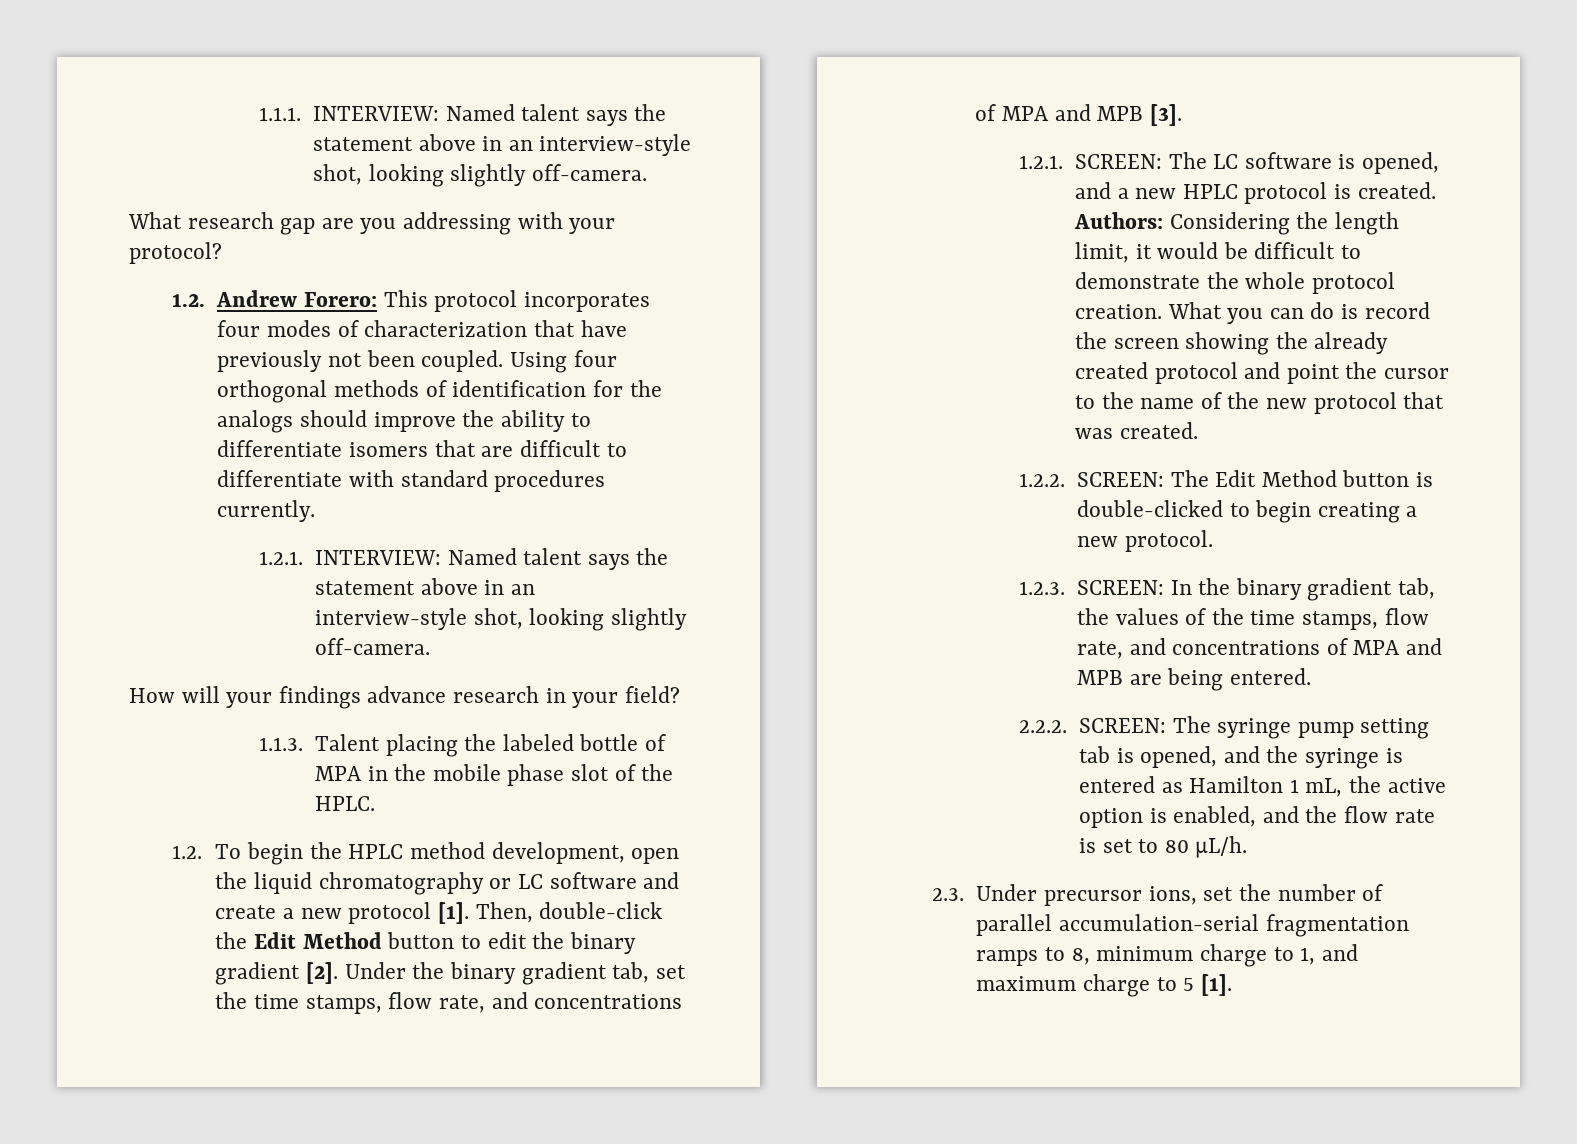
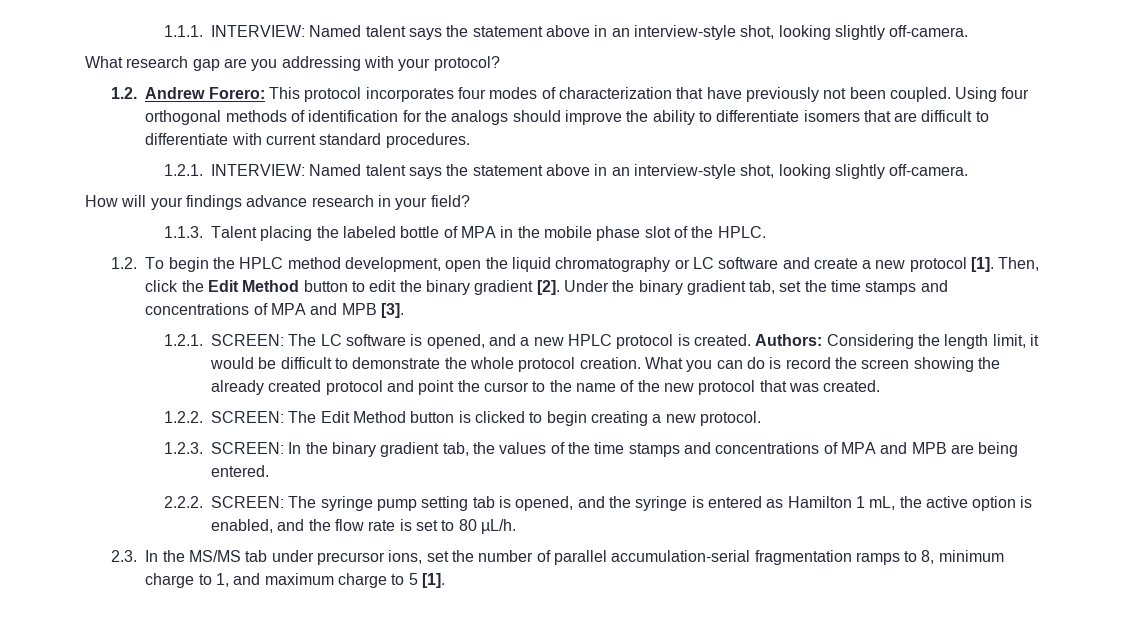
- Using four orthogonal methods of identification for the analogs should improve the ability to differentiate isomers that are difficult to differentiate with standard procedures currently.
+ Using four orthogonal methods of identification for the analogs should improve the ability to differentiate isomers that are difficult to differentiate with current standard procedures.
- Then, double-click the Edit Method button to edit the binary gradient [2].
+ Then, click the Edit Method button to edit the binary gradient [2].
- Under the binary gradient tab, set the time stamps, flow rate, and concentrations of MPA and MPB [3].
+ Under the binary gradient tab, set the time stamps and concentrations of MPA and MPB [3].
- 1.2.2. SCREEN: The Edit Method button is double-clicked to begin creating a new protocol.
+ 1.2.2. SCREEN: The Edit Method button is clicked to begin creating a new protocol.
- 1.2.3. SCREEN: In the binary gradient tab, the values of the time stamps, flow rate, and concentrations of MPA and MPB are being entered.
+ 1.2.3. SCREEN: In the binary gradient tab, the values of the time stamps and concentrations of MPA and MPB are being entered.
- 2.3. Under precursor ions, set the number of parallel accumulation-serial fragmentation ramps to 8, minimum charge to 1, and maximum charge to 5 [1].
+ 2.3. In the MS/MS tab under precursor ions, set the number of parallel accumulation-serial fragmentation ramps to 8, minimum charge to 1, and maximum charge to 5 [1].

